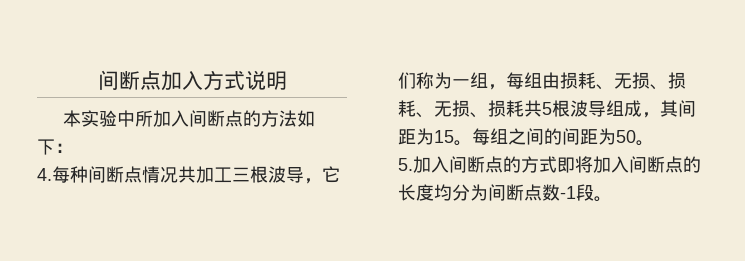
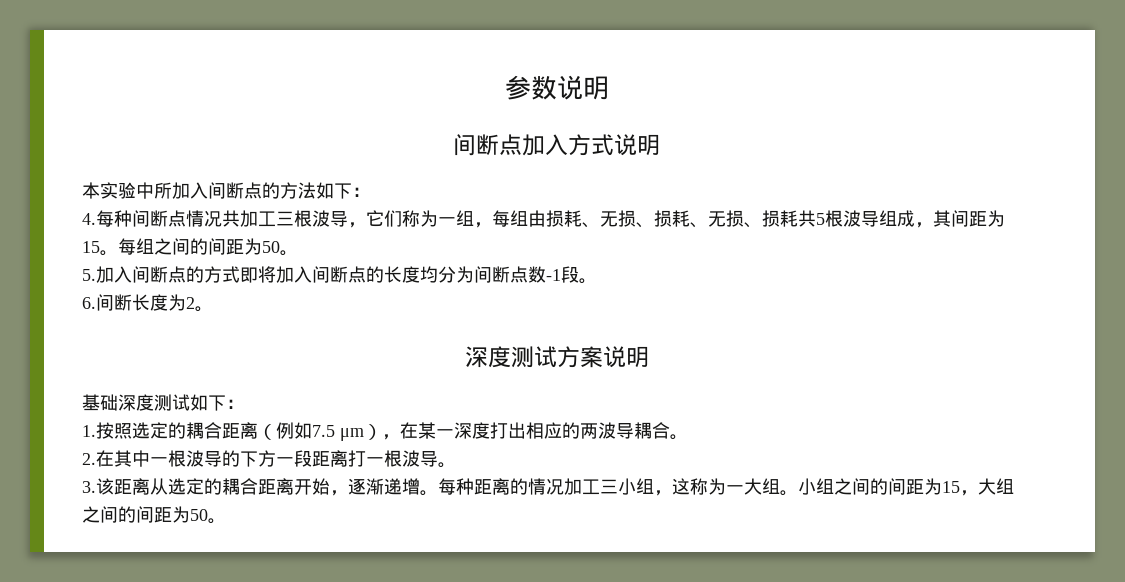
+ 参数说明
+ 6.间断长度为2。
+ 深度测试方案说明
+ 基础深度测试如下：
+ 1.按照选定的耦合距离（例如7.5 μm），在某一深度打出相应的两波导耦合。
+ 2.在其中一根波导的下方一段距离打一根波导。
+ 3.该距离从选定的耦合距离开始，逐渐递增。每种距离的情况加工三小组，这称为一大组。小组之间的间距为15，大组之间的间距为50。

